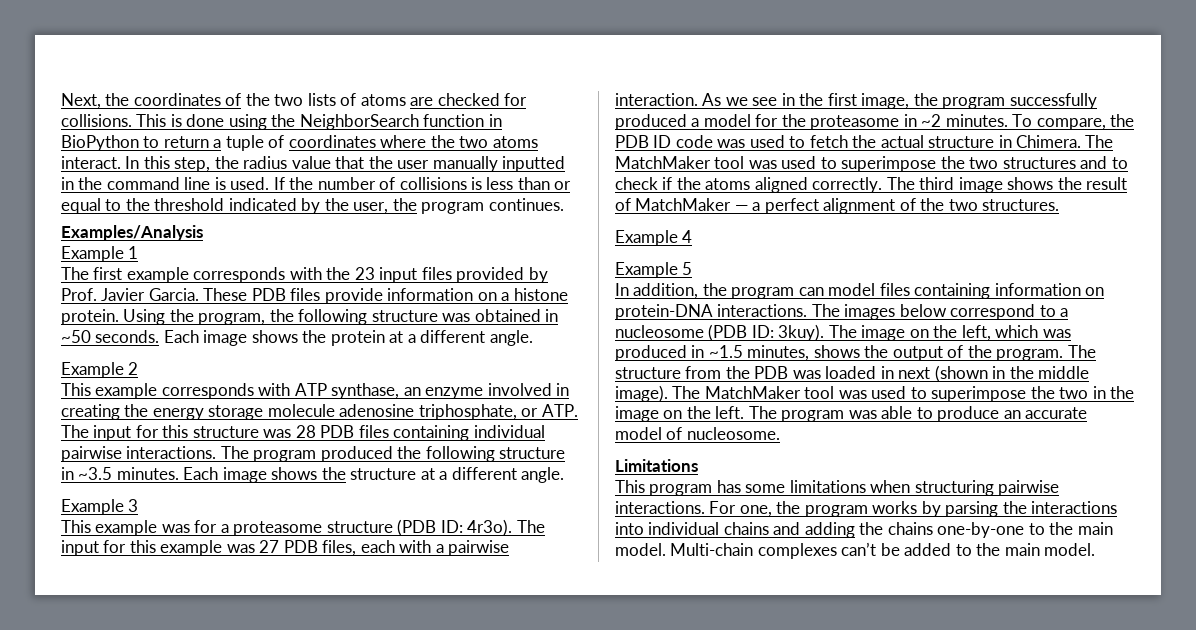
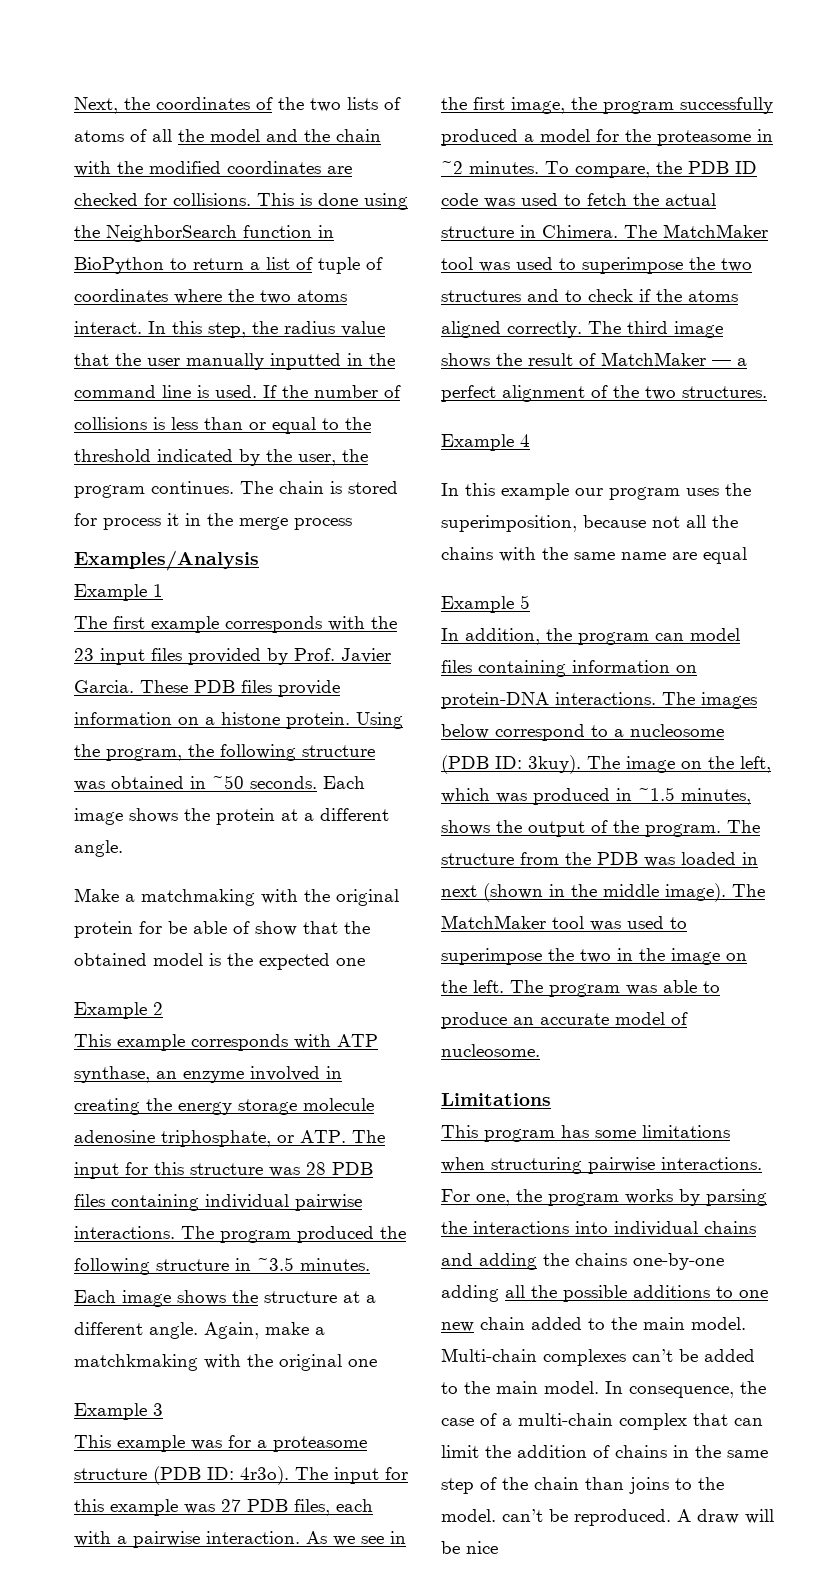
- Next, the coordinates of the two lists of atoms are checked for collisions.
+ Next, the coordinates of the two lists of atoms of all the model and the chain with the modified coordinates are checked for collisions.
- This is done using the NeighborSearch function in BioPython to return a tuple of coordinates where the two atoms interact.
+ This is done using the NeighborSearch function in BioPython to return a list of tuple of coordinates where the two atoms interact.
+ The chain is stored for process it in the merge process
+ Make a matchmaking with the original protein for be able of show that the obtained model is the expected one
+ Again, make a matchkmaking with the original one
+ In this example our program uses the superimposition, because not all the chains with the same name are equal
- For one, the program works by parsing the interactions into individual chains and adding the chains one-by-one to the main model.
+ For one, the program works by parsing the interactions into individual chains and adding the chains one-by-one adding all the possible additions to one new chain added to the main model.
+ In consequence, the case of a multi-chain complex that can limit the addition of chains in the same step of the chain than joins to the model. can’t be reproduced. A draw will be nice

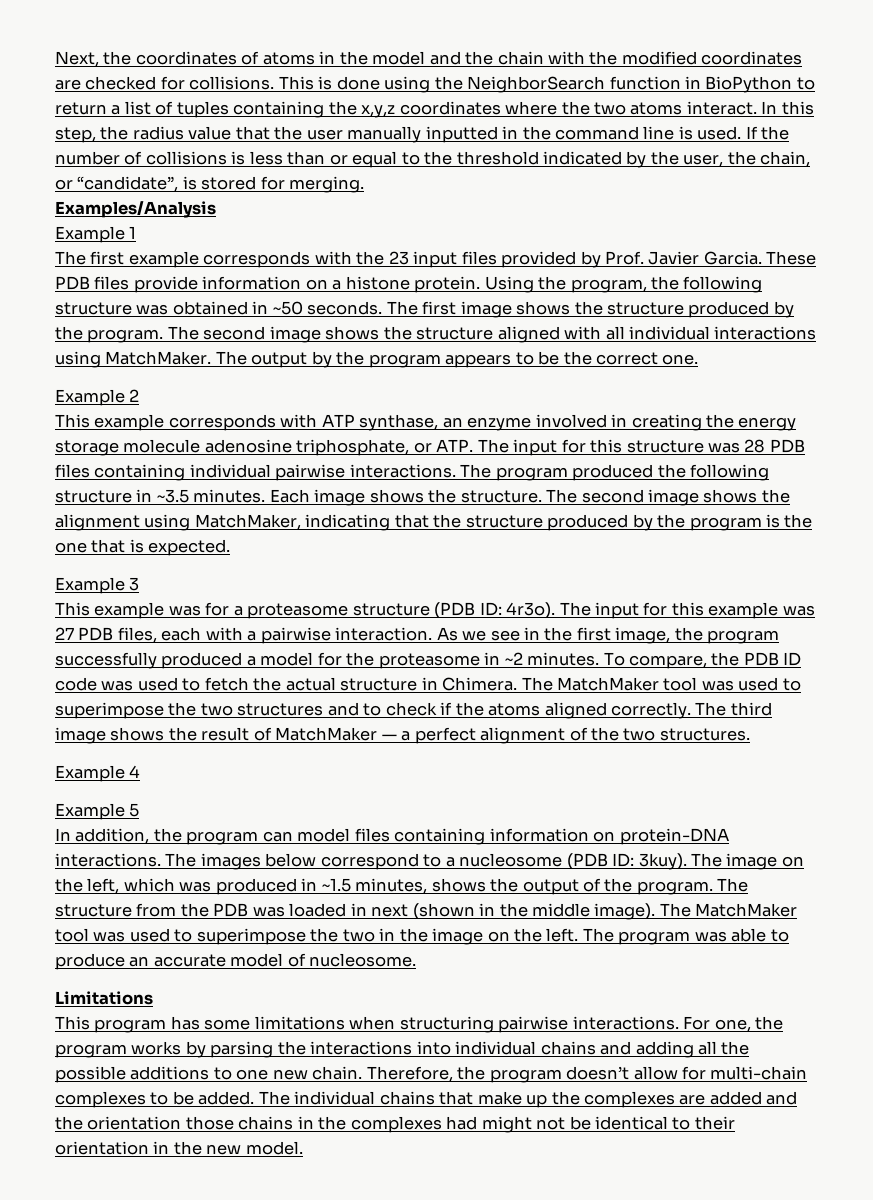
- Next, the coordinates of the two lists of atoms of all the model and the chain with the modified coordinates are checked for collisions.
+ Next, the coordinates of atoms in the model and the chain with the modified coordinates are checked for collisions.
- This is done using the NeighborSearch function in BioPython to return a list of tuple of coordinates where the two atoms interact.
+ This is done using the NeighborSearch function in BioPython to return a list of tuples containing the x,y,z coordinates where the two atoms interact.
- If the number of collisions is less than or equal to the threshold indicated by the user, the program continues. The chain is stored for process it in the merge process
+ If the number of collisions is less than or equal to the threshold indicated by the user, the chain, or “candidate”, is stored for merging.
- Each image shows the protein at a different angle.
- Make a matchmaking with the original protein for be able of show that the obtained model is the expected one
+ The first image shows the structure produced by the program. The second image shows the structure aligned with all individual interactions using MatchMaker. The output by the program appears to be the correct one.
- Each image shows the structure at a different angle. Again, make a matchkmaking with the original one
+ Each image shows the structure. The second image shows the alignment using MatchMaker, indicating that the structure produced by the program is the one that is expected.
- In this example our program uses the superimposition, because not all the chains with the same name are equal
- For one, the program works by parsing the interactions into individual chains and adding the chains one-by-one adding all the possible additions to one new chain added to the main model. Multi-chain complexes can’t be added to the main model. In consequence, the case of a multi-chain complex that can limit the addition of chains in the same step of the chain than joins to the model. can’t be reproduced. A draw will be nice
+ For one, the program works by parsing the interactions into individual chains and adding all the possible additions to one new chain. Therefore, the program doesn’t allow for multi-chain complexes to be added. The individual chains that make up the complexes are added and the orientation those chains in the complexes had might not be identical to their orientation in the new model.

